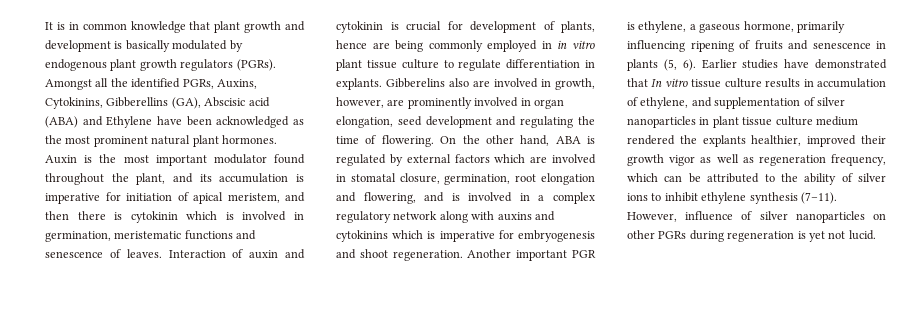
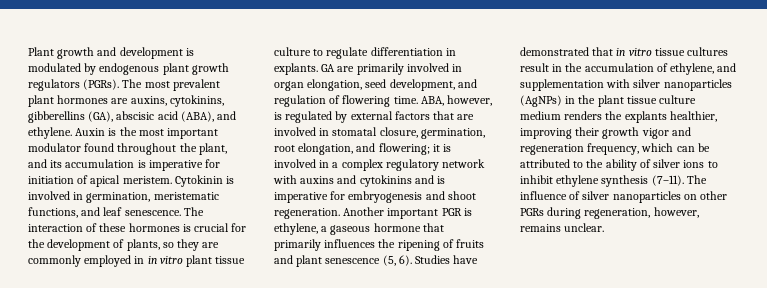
- It is in common knowledge that plant growth and development is basically modulated by endogenous plant growth regulators (PGRs).
+ Plant growth and development is modulated by endogenous plant growth regulators (PGRs).
- Amongst all the identified PGRs, Auxins, Cytokinins, Gibberellins (GA), Abscisic acid (ABA) and Ethylene have been acknowledged as the most prominent natural plant hormones.
+ The most prevalent plant hormones are auxins, cytokinins, gibberellins (GA), abscisic acid (ABA), and ethylene.
- Auxin is the most important modulator found throughout the plant, and its accumulation is imperative for initiation of apical meristem, and then there is cytokinin which is involved in germination, meristematic functions and senescence of leaves. Interaction of auxin and cytokinin is crucial for development of plants, hence are being commonly employed in in vitro plant tissue culture to regulate differentiation in explants.
+ Auxin is the most important modulator found throughout the plant, and its accumulation is imperative for initiation of apical meristem. Cytokinin is involved in germination, meristematic functions, and leaf senescence. The interaction of these hormones is crucial for the development of plants, so they are commonly employed in in vitro plant tissue culture to regulate differentiation in explants.
- Gibberelins also are involved in growth, however, are prominently involved in organ elongation, seed development and regulating the time of flowering. On the other hand, ABA is regulated by external factors which are involved in stomatal closure, germination, root elongation and flowering, and is involved in a complex regulatory network along with auxins and cytokinins which is imperative for embryogenesis and shoot regeneration.
+ GA are primarily involved in organ elongation, seed development, and regulation of flowering time. ABA, however, is regulated by external factors that are involved in stomatal closure, germination, root elongation, and flowering; it is involved in a complex regulatory network with auxins and cytokinins and is imperative for embryogenesis and shoot regeneration.
- Another important PGR is ethylene, a gaseous hormone, primarily influencing ripening of fruits and senescence in plants (5, 6). Earlier studies have demonstrated that In vitro tissue culture results in accumulation of ethylene, and supplementation of silver nanoparticles in plant tissue culture medium rendered the explants healthier, improved their growth vigor as well as regeneration frequency, which can be attributed to the ability of silver ions to inhibit ethylene synthesis (7–11).
+ Another important PGR is ethylene, a gaseous hormone that primarily influences the ripening of fruits and plant senescence (5, 6). Studies have demonstrated that in vitro tissue cultures result in the accumulation of ethylene, and supplementation with silver nanoparticles (AgNPs) in the plant tissue culture medium renders the explants healthier, improving their growth vigor and regeneration frequency, which can be attributed to the ability of silver ions to inhibit ethylene synthesis (7–11).
- However, influence of silver nanoparticles on other PGRs during regeneration is yet not lucid.
+ The influence of silver nanoparticles on other PGRs during regeneration, however, remains unclear.

